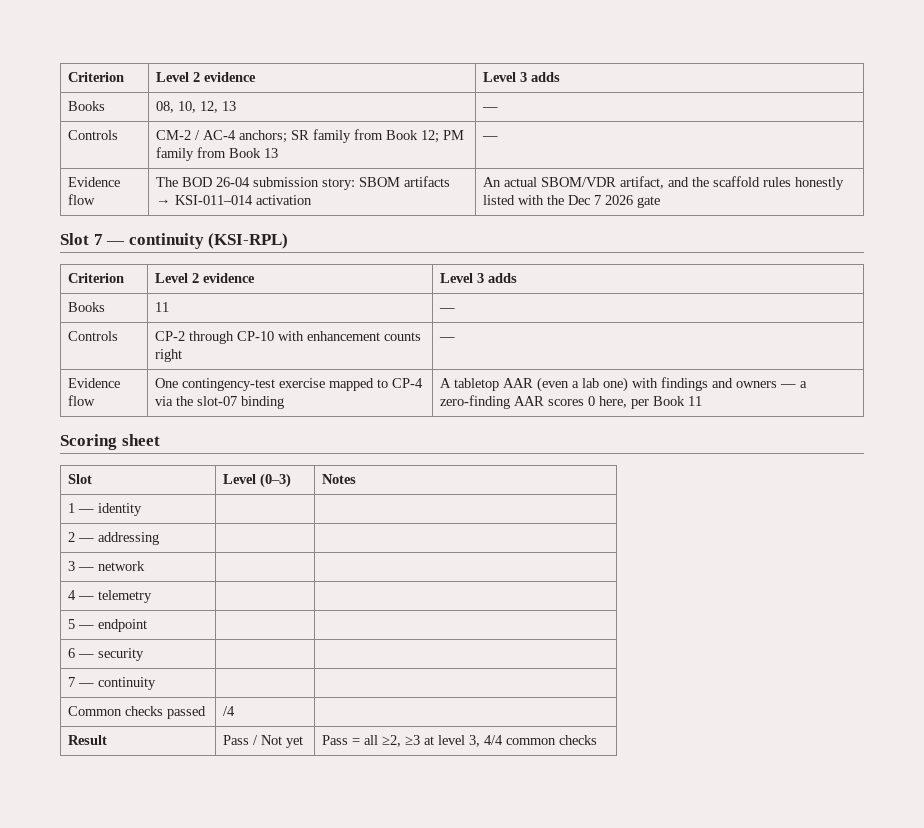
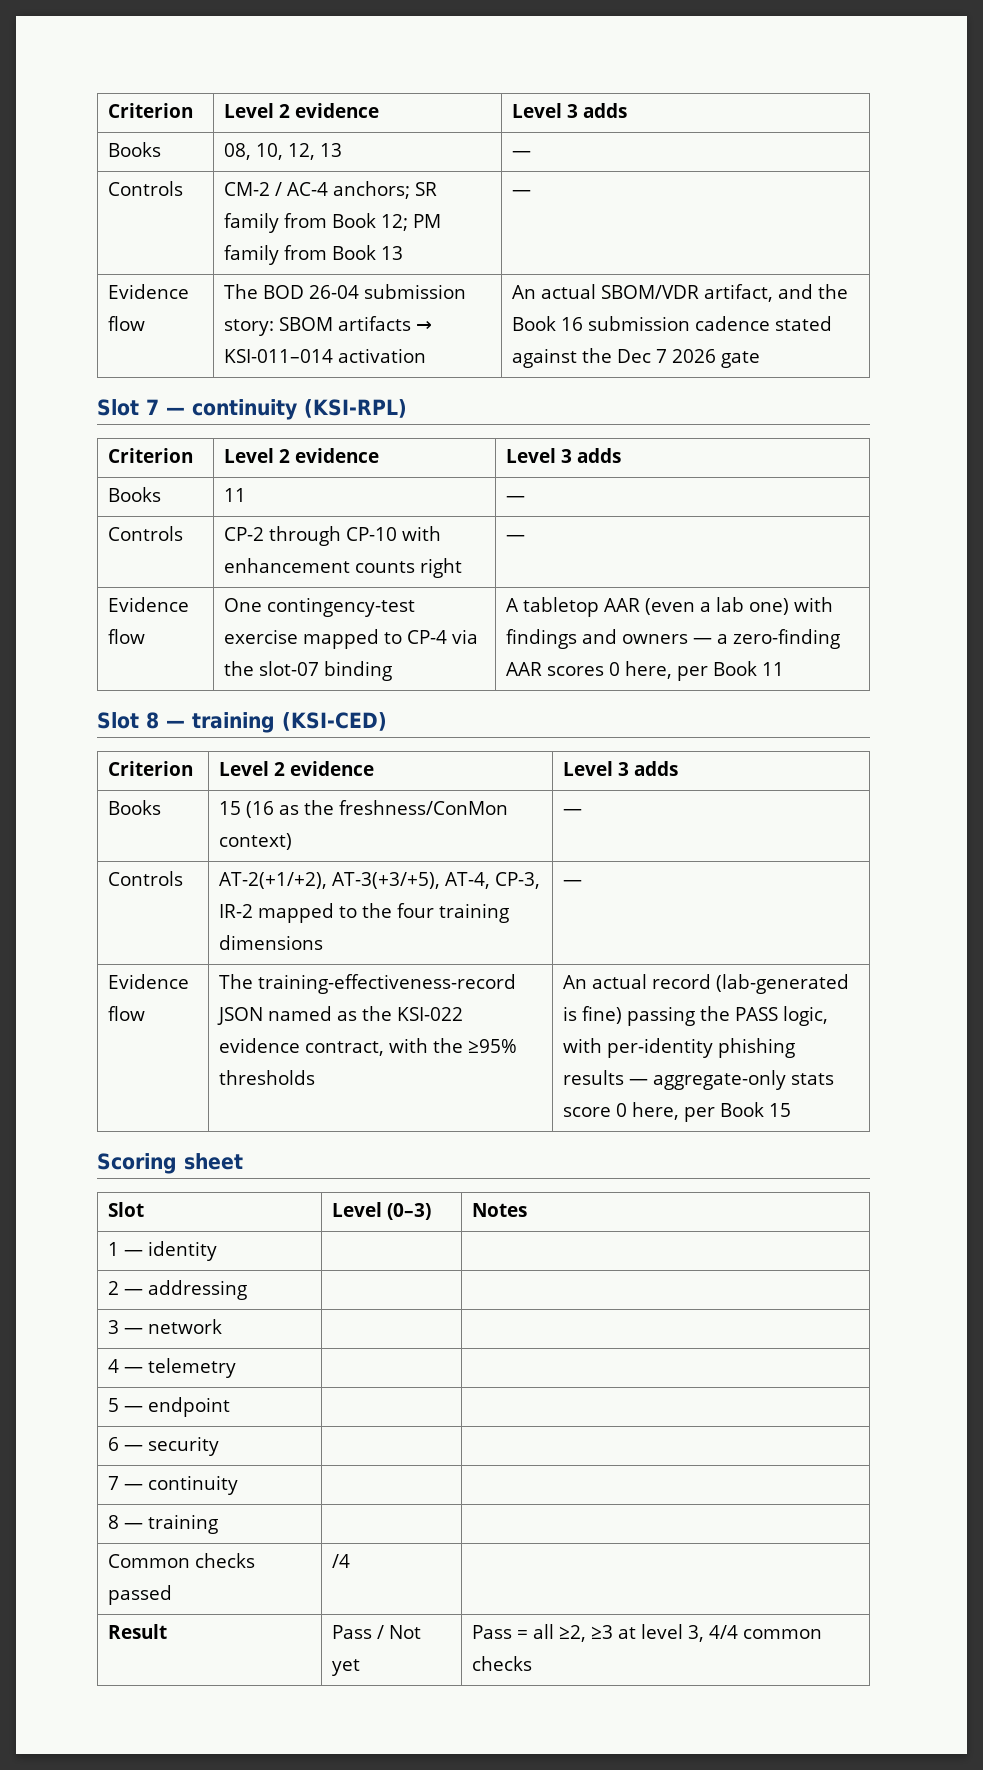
- Evidence flow | The BOD 26-04 submission story: SBOM artifacts → KSI-011–014 activation | An actual SBOM/VDR artifact, and the scaffold rules honestly listed with the Dec 7 2026 gate
+ Evidence flow | The BOD 26-04 submission story: SBOM artifacts → KSI-011–014 activation | An actual SBOM/VDR artifact, and the Book 16 submission cadence stated against the Dec 7 2026 gate
+ Slot 8 — training (KSI-CED)
+ Criterion | Level 2 evidence | Level 3 adds
+ Books | 15 (16 as the freshness/ConMon context) | —
+ Controls | AT-2(+1/+2), AT-3(+3/+5), AT-4, CP-3, IR-2 mapped to the four training dimensions | —
+ Evidence flow | The training-effectiveness-record JSON named as the KSI-022 evidence contract, with the ≥95% thresholds | An actual record (lab-generated is fine) passing the PASS logic, with per-identity phishing results — aggregate-only stats score 0 here, per Book 15
+ 8 — training | |

